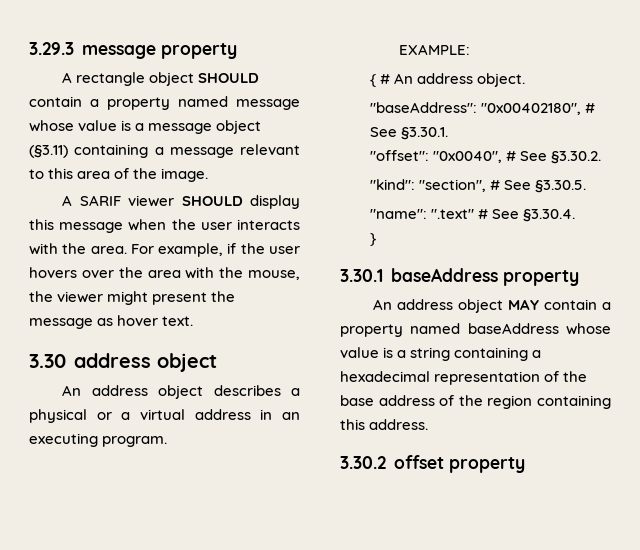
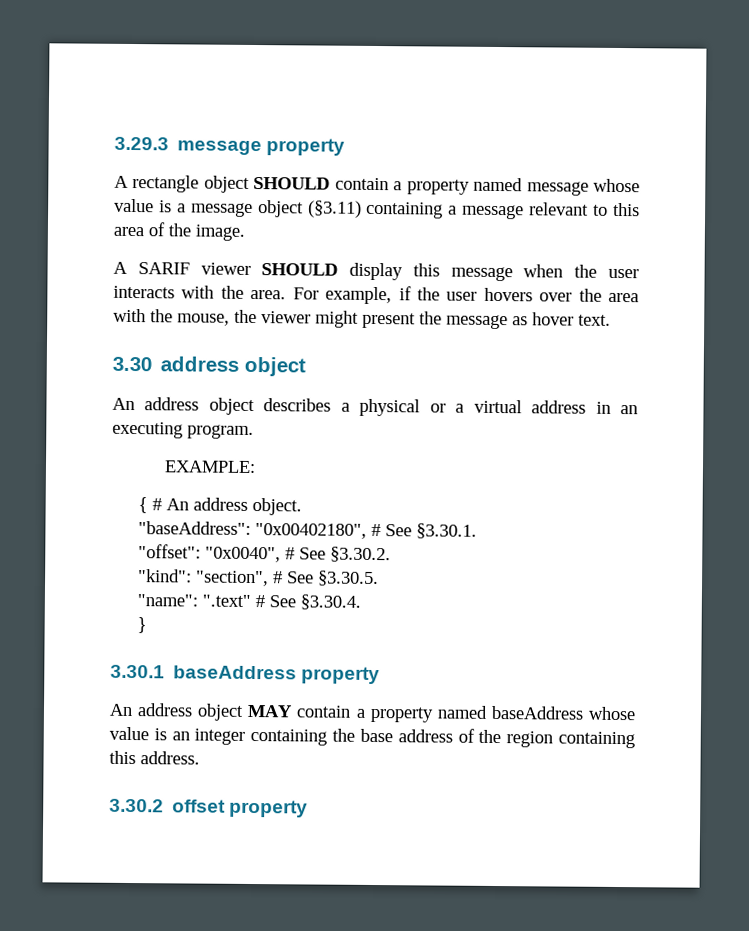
- An address object MAY contain a property named baseAddress whose value is a string containing a hexadecimal representation of the base address of the region containing this address.
+ An address object MAY contain a property named baseAddress whose value is an integer containing the base address of the region containing this address.

